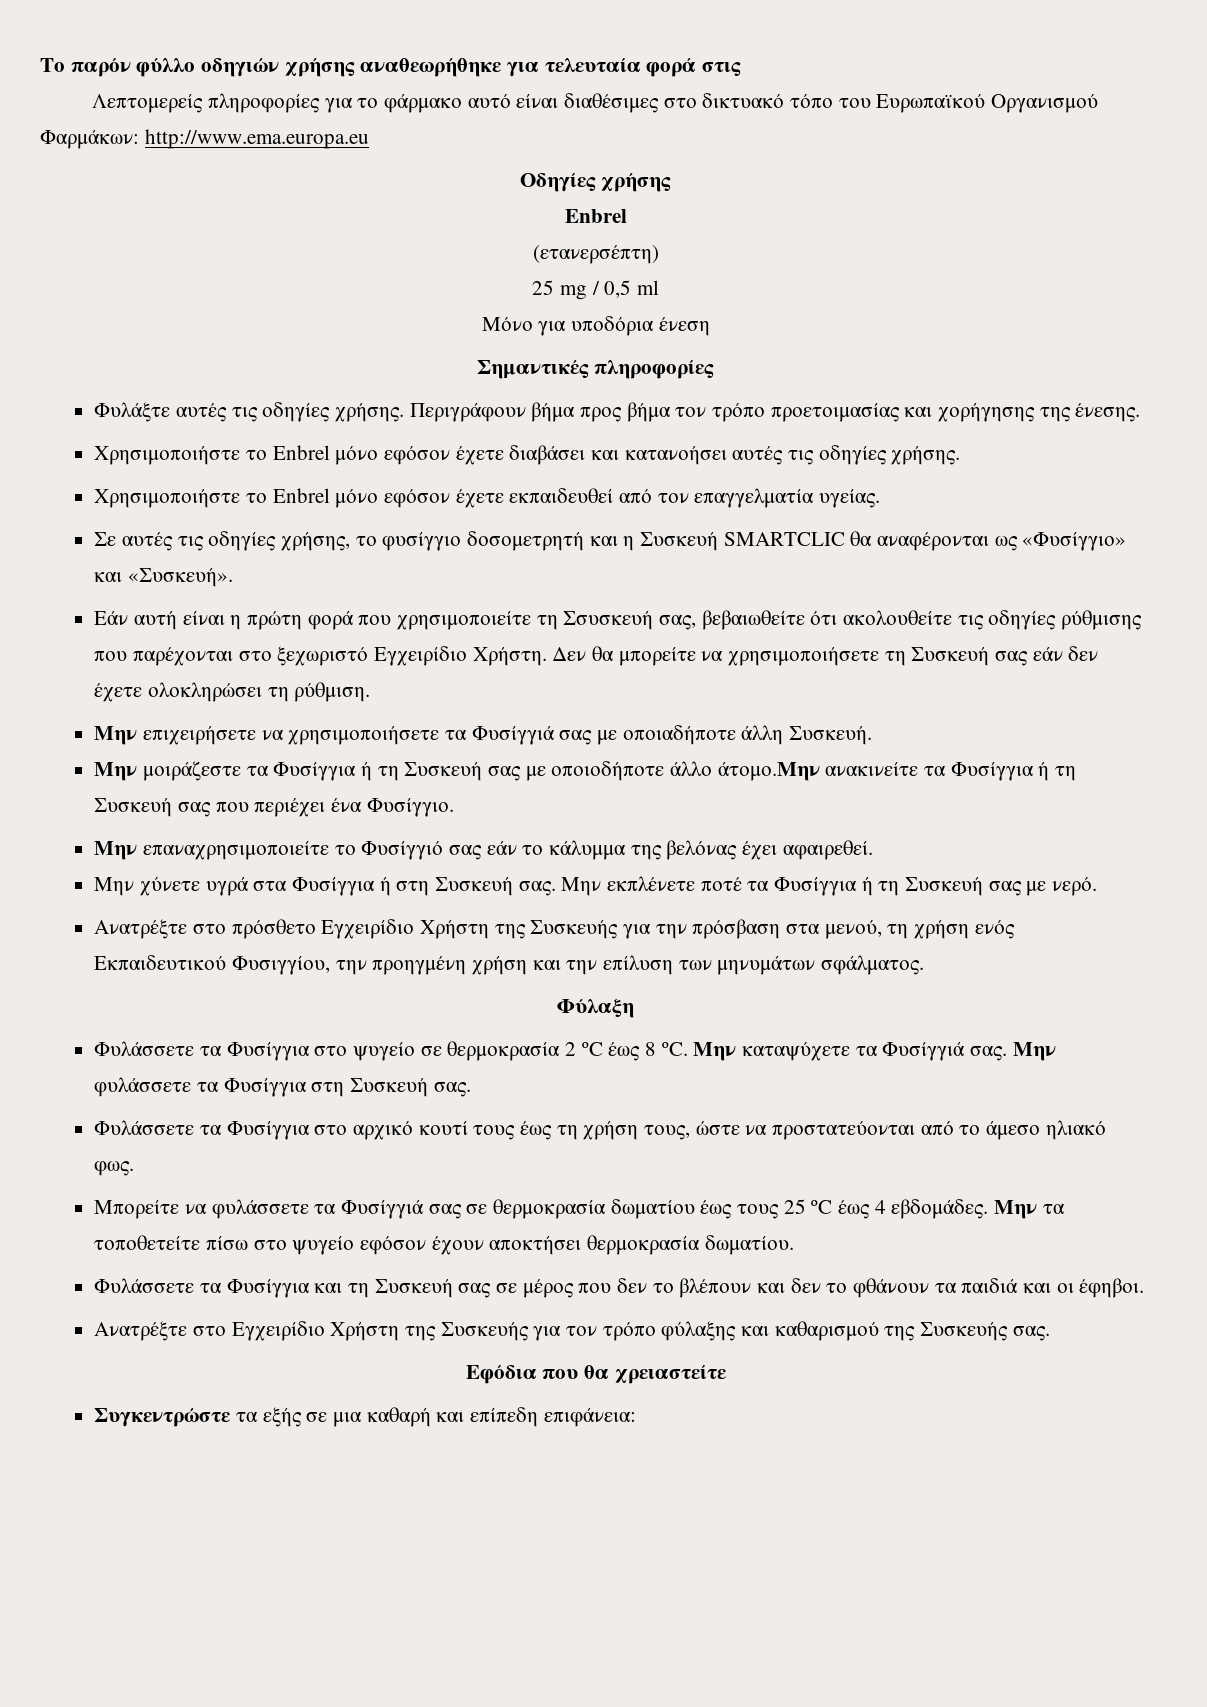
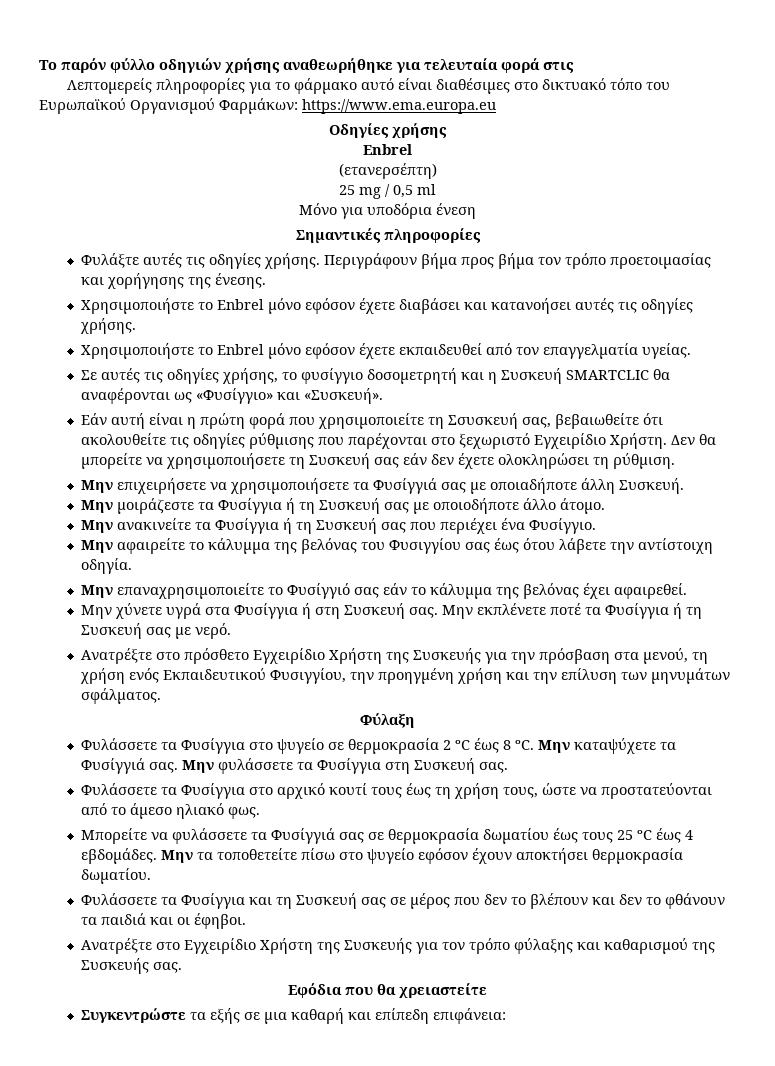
- Λεπτομερείς πληροφορίες για το φάρμακο αυτό είναι διαθέσιμες στο δικτυακό τόπο του Ευρωπαϊκού Οργανισμού Φαρμάκων: http://www.ema.europa.eu
+ Λεπτομερείς πληροφορίες για το φάρμακο αυτό είναι διαθέσιμες στο δικτυακό τόπο του Ευρωπαϊκού Οργανισμού Φαρμάκων: https://www.ema.europa.eu
- Μην μοιράζεστε τα Φυσίγγια ή τη Συσκευή σας με οποιοδήποτε άλλο άτομο.Μην ανακινείτε τα Φυσίγγια ή τη Συσκευή σας που περιέχει ένα Φυσίγγιο.
+ Μην μοιράζεστε τα Φυσίγγια ή τη Συσκευή σας με οποιοδήποτε άλλο άτομο.
+ Μην ανακινείτε τα Φυσίγγια ή τη Συσκευή σας που περιέχει ένα Φυσίγγιο.
+ Μην αφαιρείτε το κάλυμμα της βελόνας του Φυσιγγίου σας έως ότου λάβετε την αντίστοιχη οδηγία.

